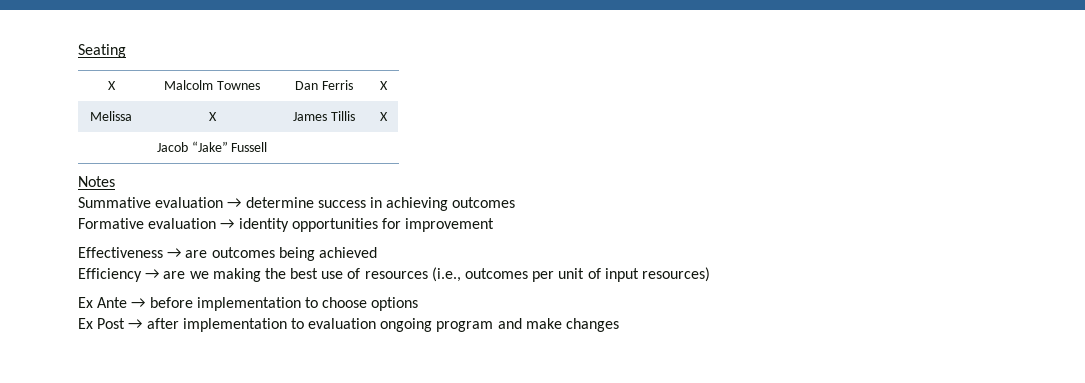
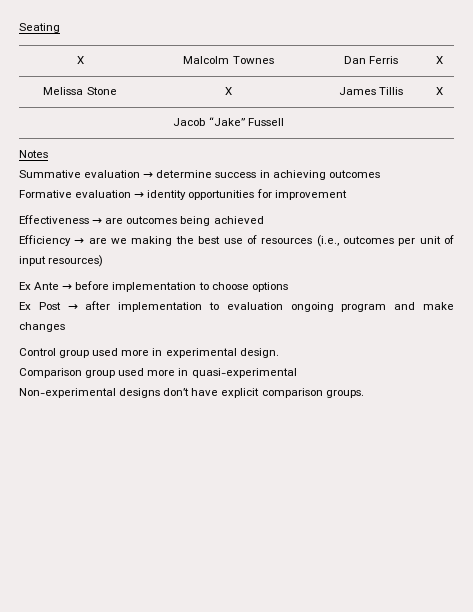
- Melissa | X | James Tillis | X
+ Melissa Stone | X | James Tillis | X
+ Control group used more in experimental design.
+ Comparison group used more in quasi-experimental
+ Non-experimental designs don’t have explicit comparison groups.

